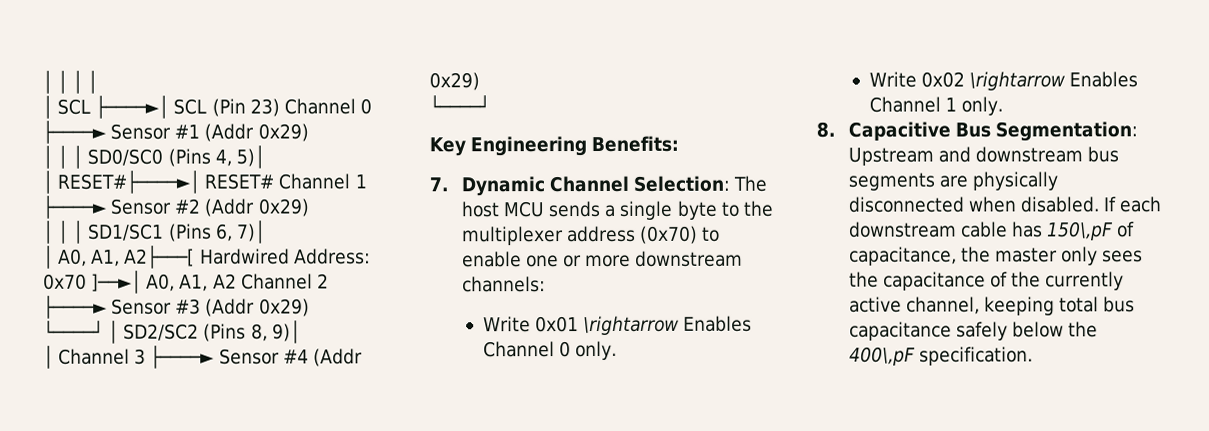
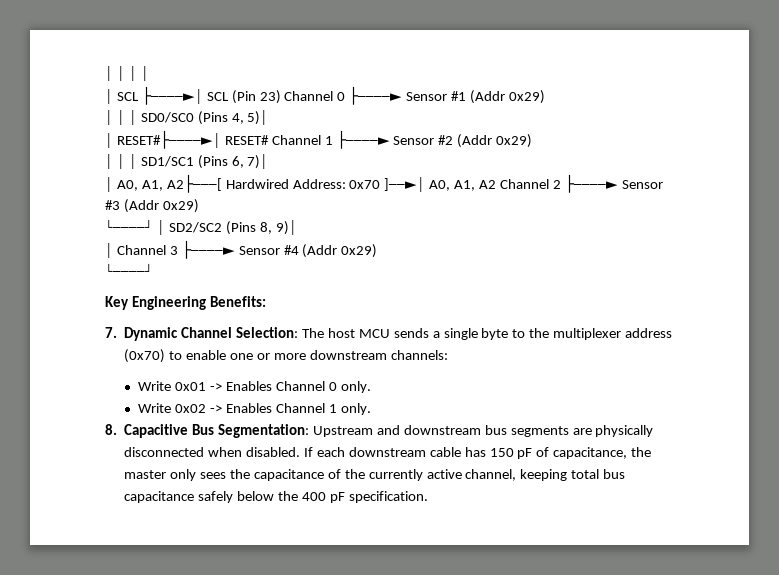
- Write 0x01 \rightarrow Enables Channel 0 only.
+ Write 0x01 -> Enables Channel 0 only.
- Write 0x02 \rightarrow Enables Channel 1 only.
+ Write 0x02 -> Enables Channel 1 only.
- If each downstream cable has 150\,pF of capacitance, the master only sees the capacitance of the currently active channel, keeping total bus capacitance safely below the 400\,pF specification.
+ If each downstream cable has 150 pF of capacitance, the master only sees the capacitance of the currently active channel, keeping total bus capacitance safely below the 400 pF specification.

